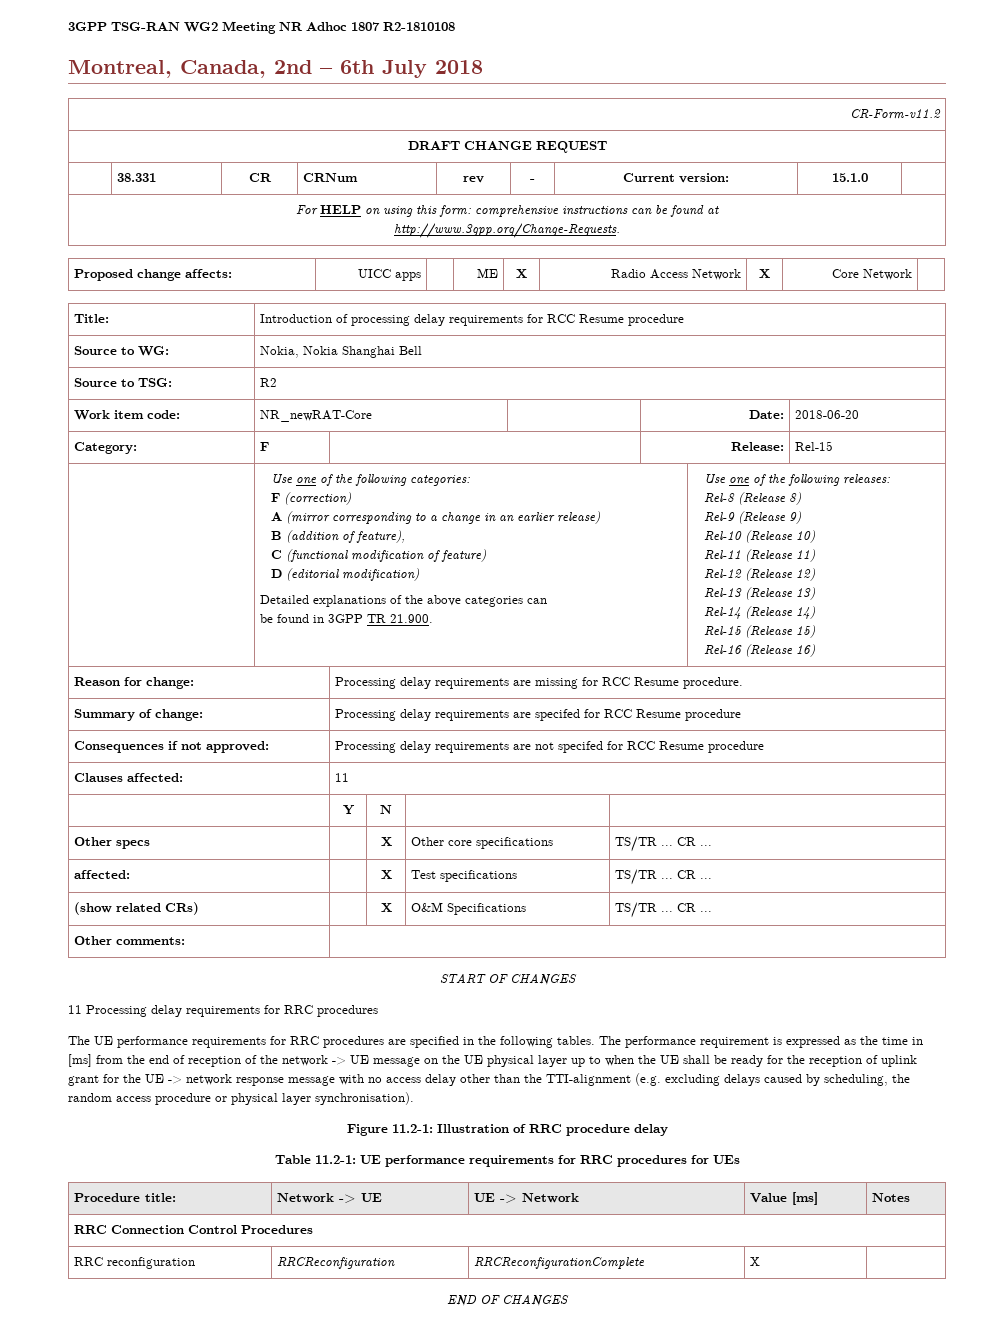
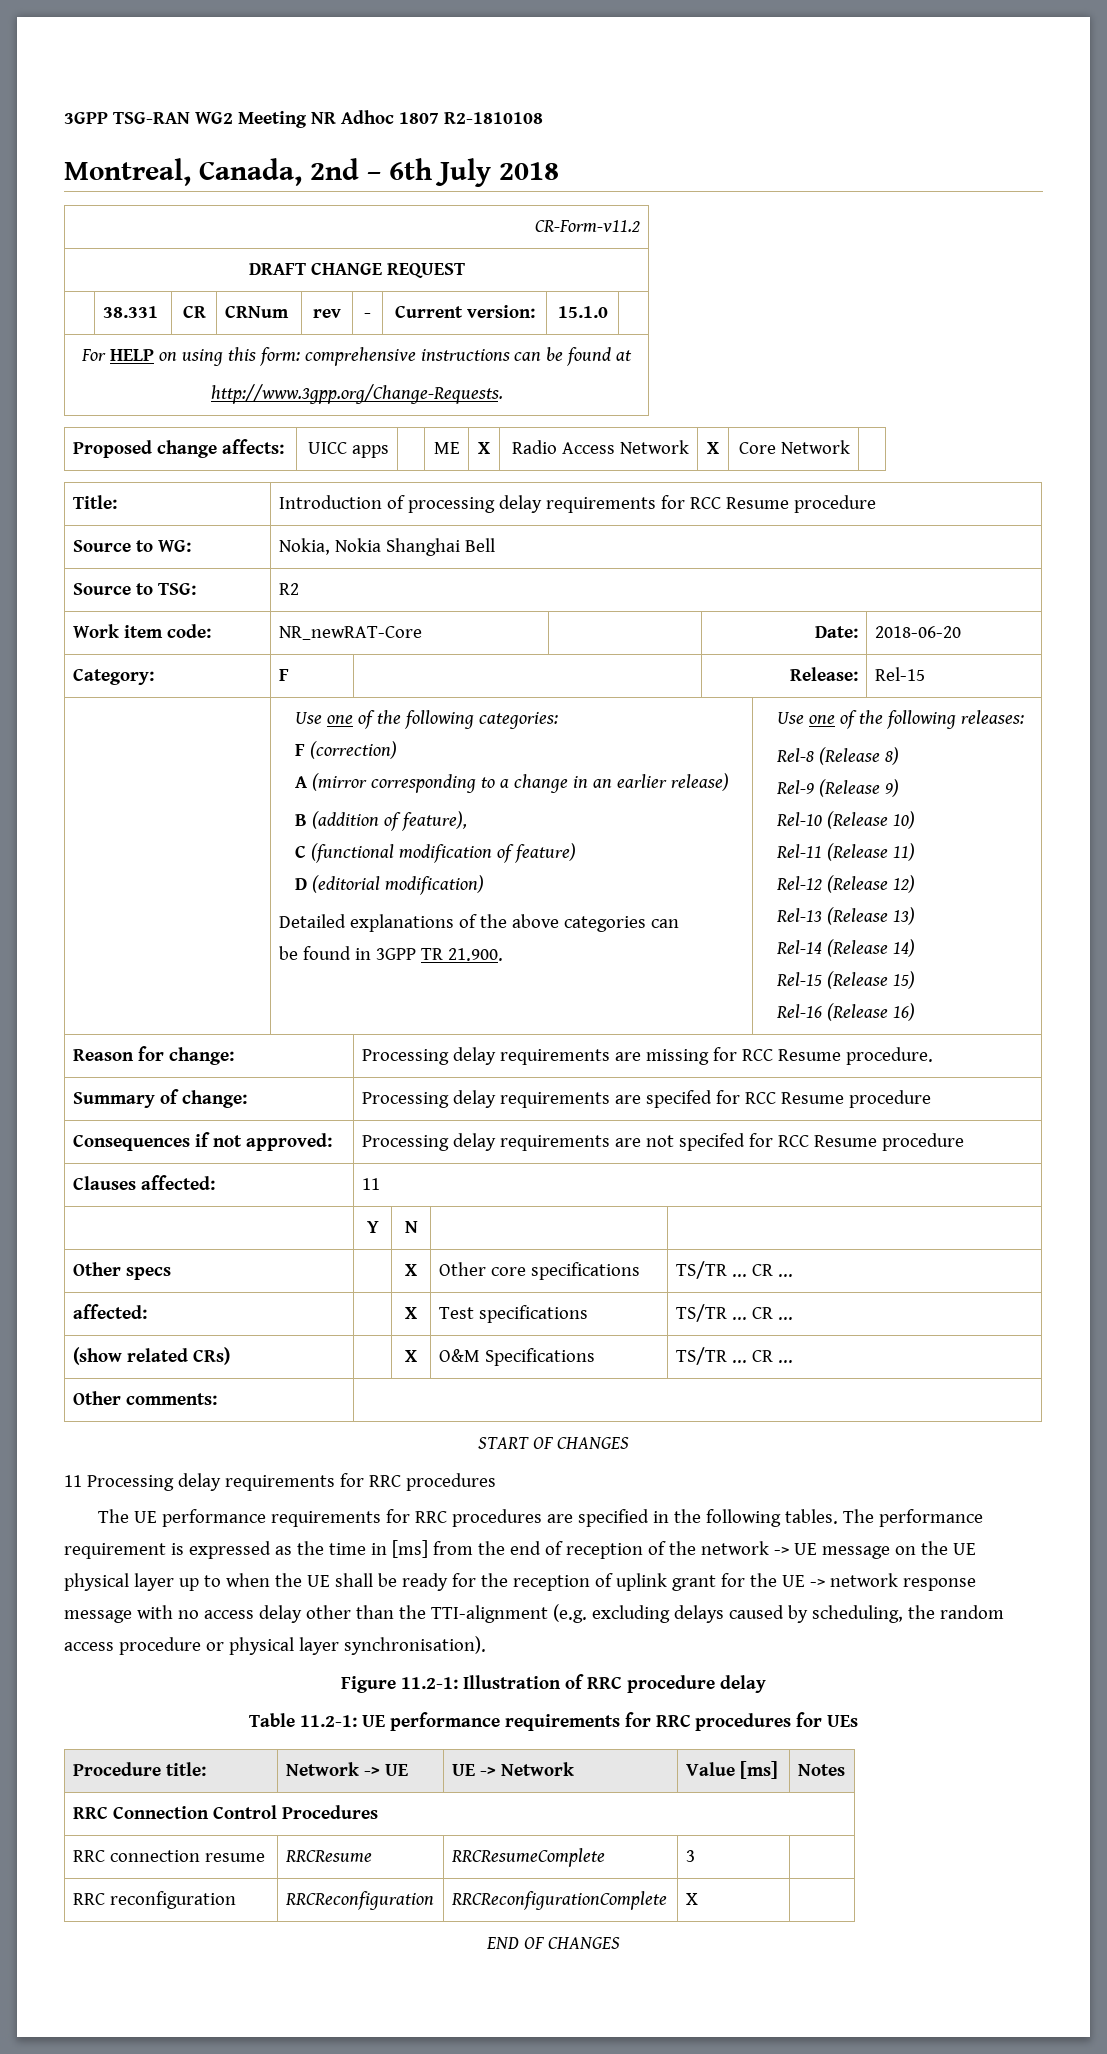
+ RRC connection resume | RRCResume | RRCResumeComplete | 3 |

